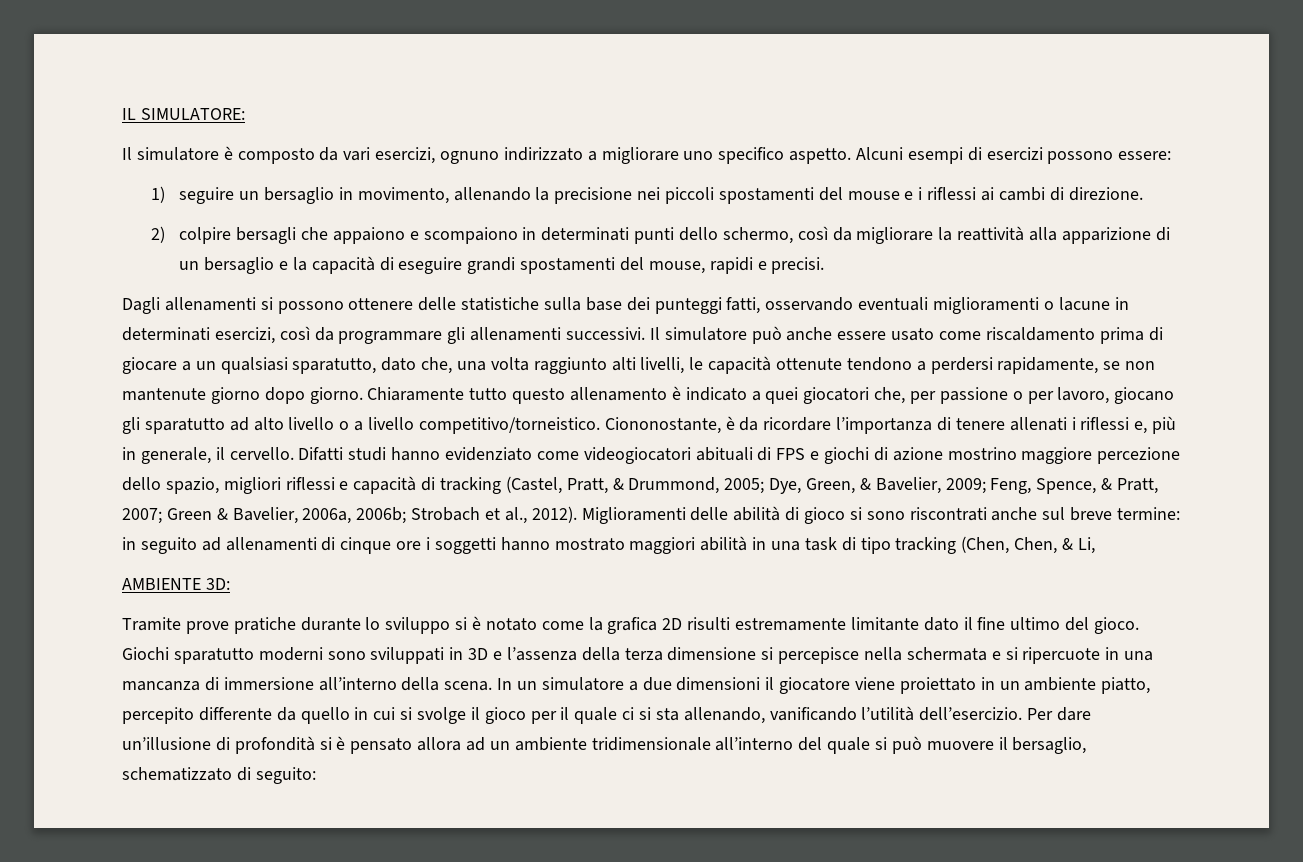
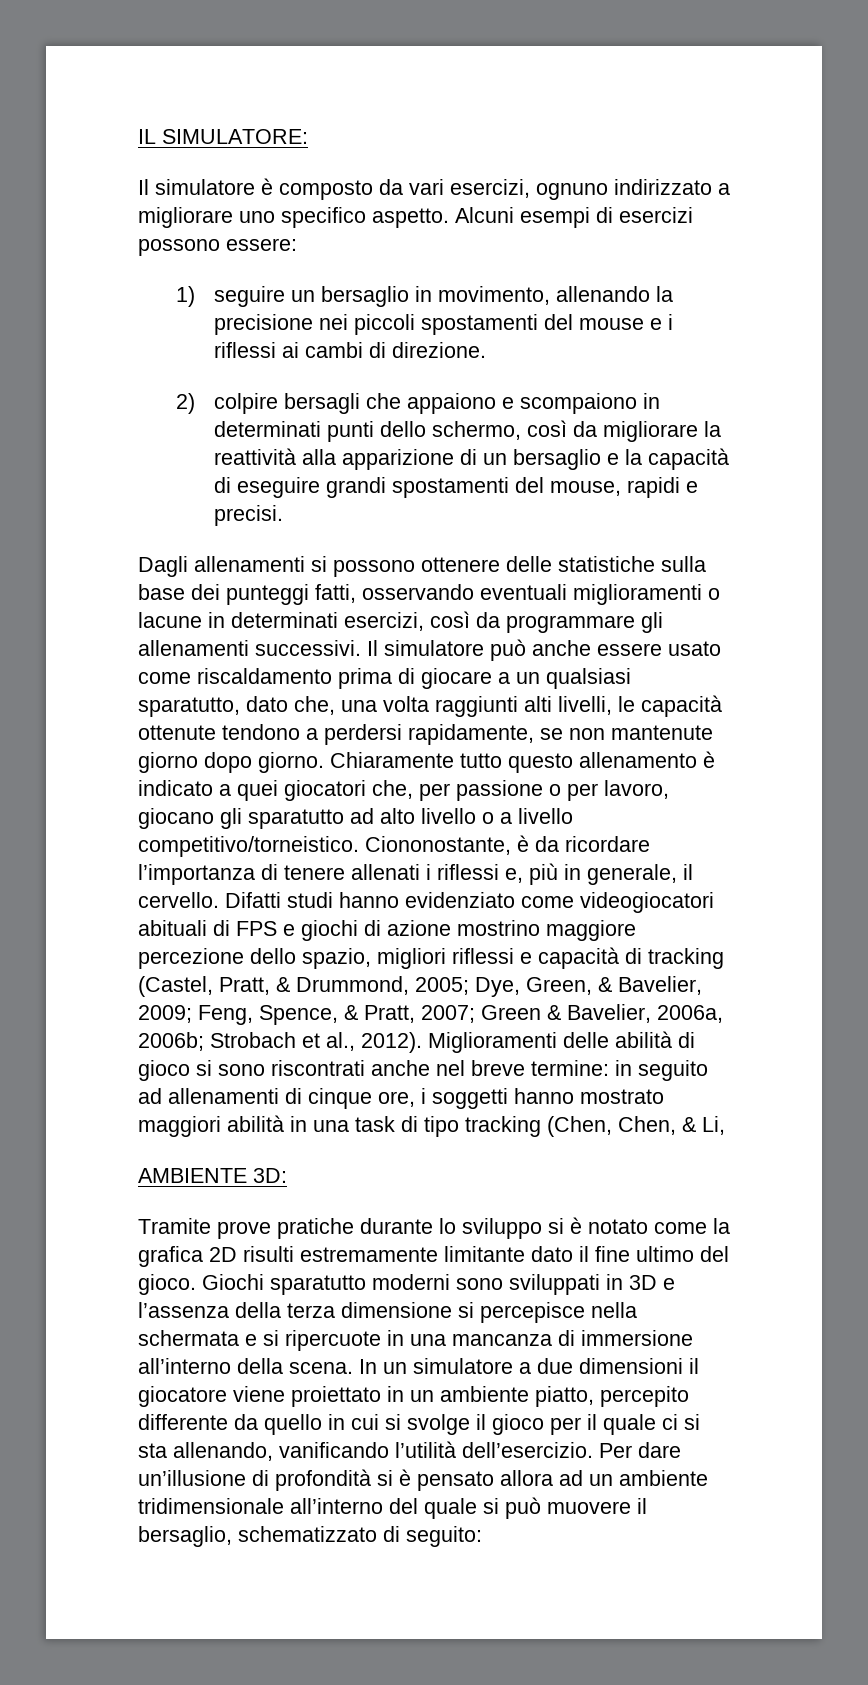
- Il simulatore può anche essere usato come riscaldamento prima di giocare a un qualsiasi sparatutto, dato che, una volta raggiunto alti livelli, le capacità ottenute tendono a perdersi rapidamente, se non mantenute giorno dopo giorno.
+ Il simulatore può anche essere usato come riscaldamento prima di giocare a un qualsiasi sparatutto, dato che, una volta raggiunti alti livelli, le capacità ottenute tendono a perdersi rapidamente, se non mantenute giorno dopo giorno.
- Miglioramenti delle abilità di gioco si sono riscontrati anche sul breve termine: in seguito ad allenamenti di cinque ore i soggetti hanno mostrato maggiori abilità in una task di tipo tracking (Chen, Chen, & Li,
+ Miglioramenti delle abilità di gioco si sono riscontrati anche nel breve termine: in seguito ad allenamenti di cinque ore, i soggetti hanno mostrato maggiori abilità in una task di tipo tracking (Chen, Chen, & Li,

